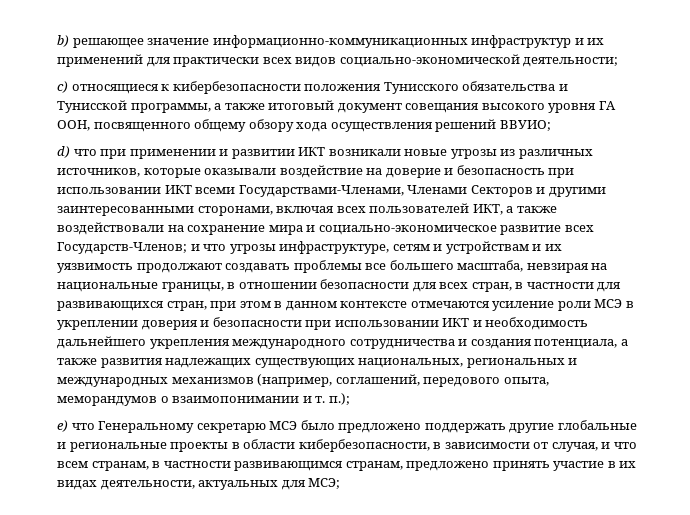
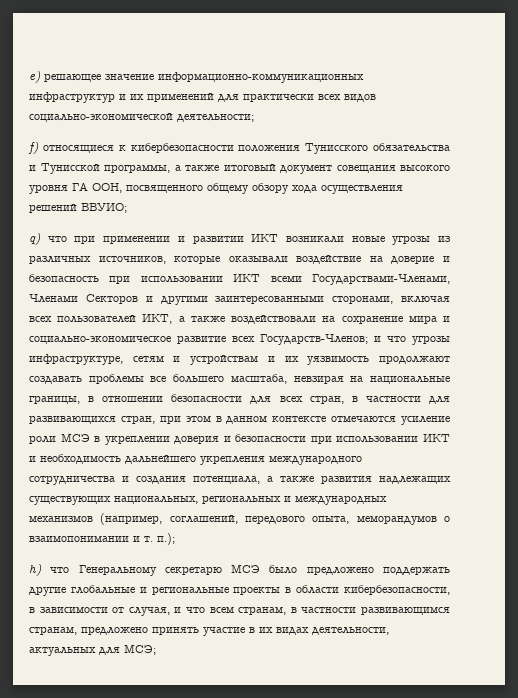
- b) решающее значение информационно-коммуникационных инфраструктур и их применений для практически всех видов социально-экономической деятельности;
+ e) решающее значение информационно-коммуникационных инфраструктур и их применений для практически всех видов социально-экономической деятельности;
- c) относящиеся к кибербезопасности положения Тунисского обязательства и Тунисской программы, а также итоговый документ совещания высокого уровня ГА ООН, посвященного общему обзору хода осуществления решений ВВУИО;
+ f) относящиеся к кибербезопасности положения Тунисского обязательства и Тунисской программы, а также итоговый документ совещания высокого уровня ГА ООН, посвященного общему обзору хода осуществления решений ВВУИО;
- d) что при применении и развитии ИКТ возникали новые угрозы из различных источников, которые оказывали воздействие на доверие и безопасность при использовании ИКТ всеми Государствами-Членами, Членами Секторов и другими заинтересованными сторонами, включая всех пользователей ИКТ, а также воздействовали на сохранение мира и социально-экономическое развитие всех Государств-Членов;
+ q) что при применении и развитии ИКТ возникали новые угрозы из различных источников, которые оказывали воздействие на доверие и безопасность при использовании ИКТ всеми Государствами-Членами, Членами Секторов и другими заинтересованными сторонами, включая всех пользователей ИКТ, а также воздействовали на сохранение мира и социально-экономическое развитие всех Государств-Членов;
- e) что Генеральному секретарю МСЭ было предложено поддержать другие глобальные и региональные проекты в области кибербезопасности, в зависимости от случая, и что всем странам, в частности развивающимся странам, предложено принять участие в их видах деятельности, актуальных для МСЭ;
+ h) что Генеральному секретарю МСЭ было предложено поддержать другие глобальные и региональные проекты в области кибербезопасности, в зависимости от случая, и что всем странам, в частности развивающимся странам, предложено принять участие в их видах деятельности, актуальных для МСЭ;

